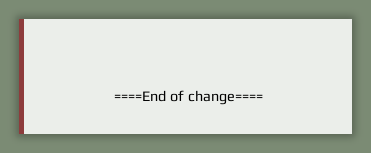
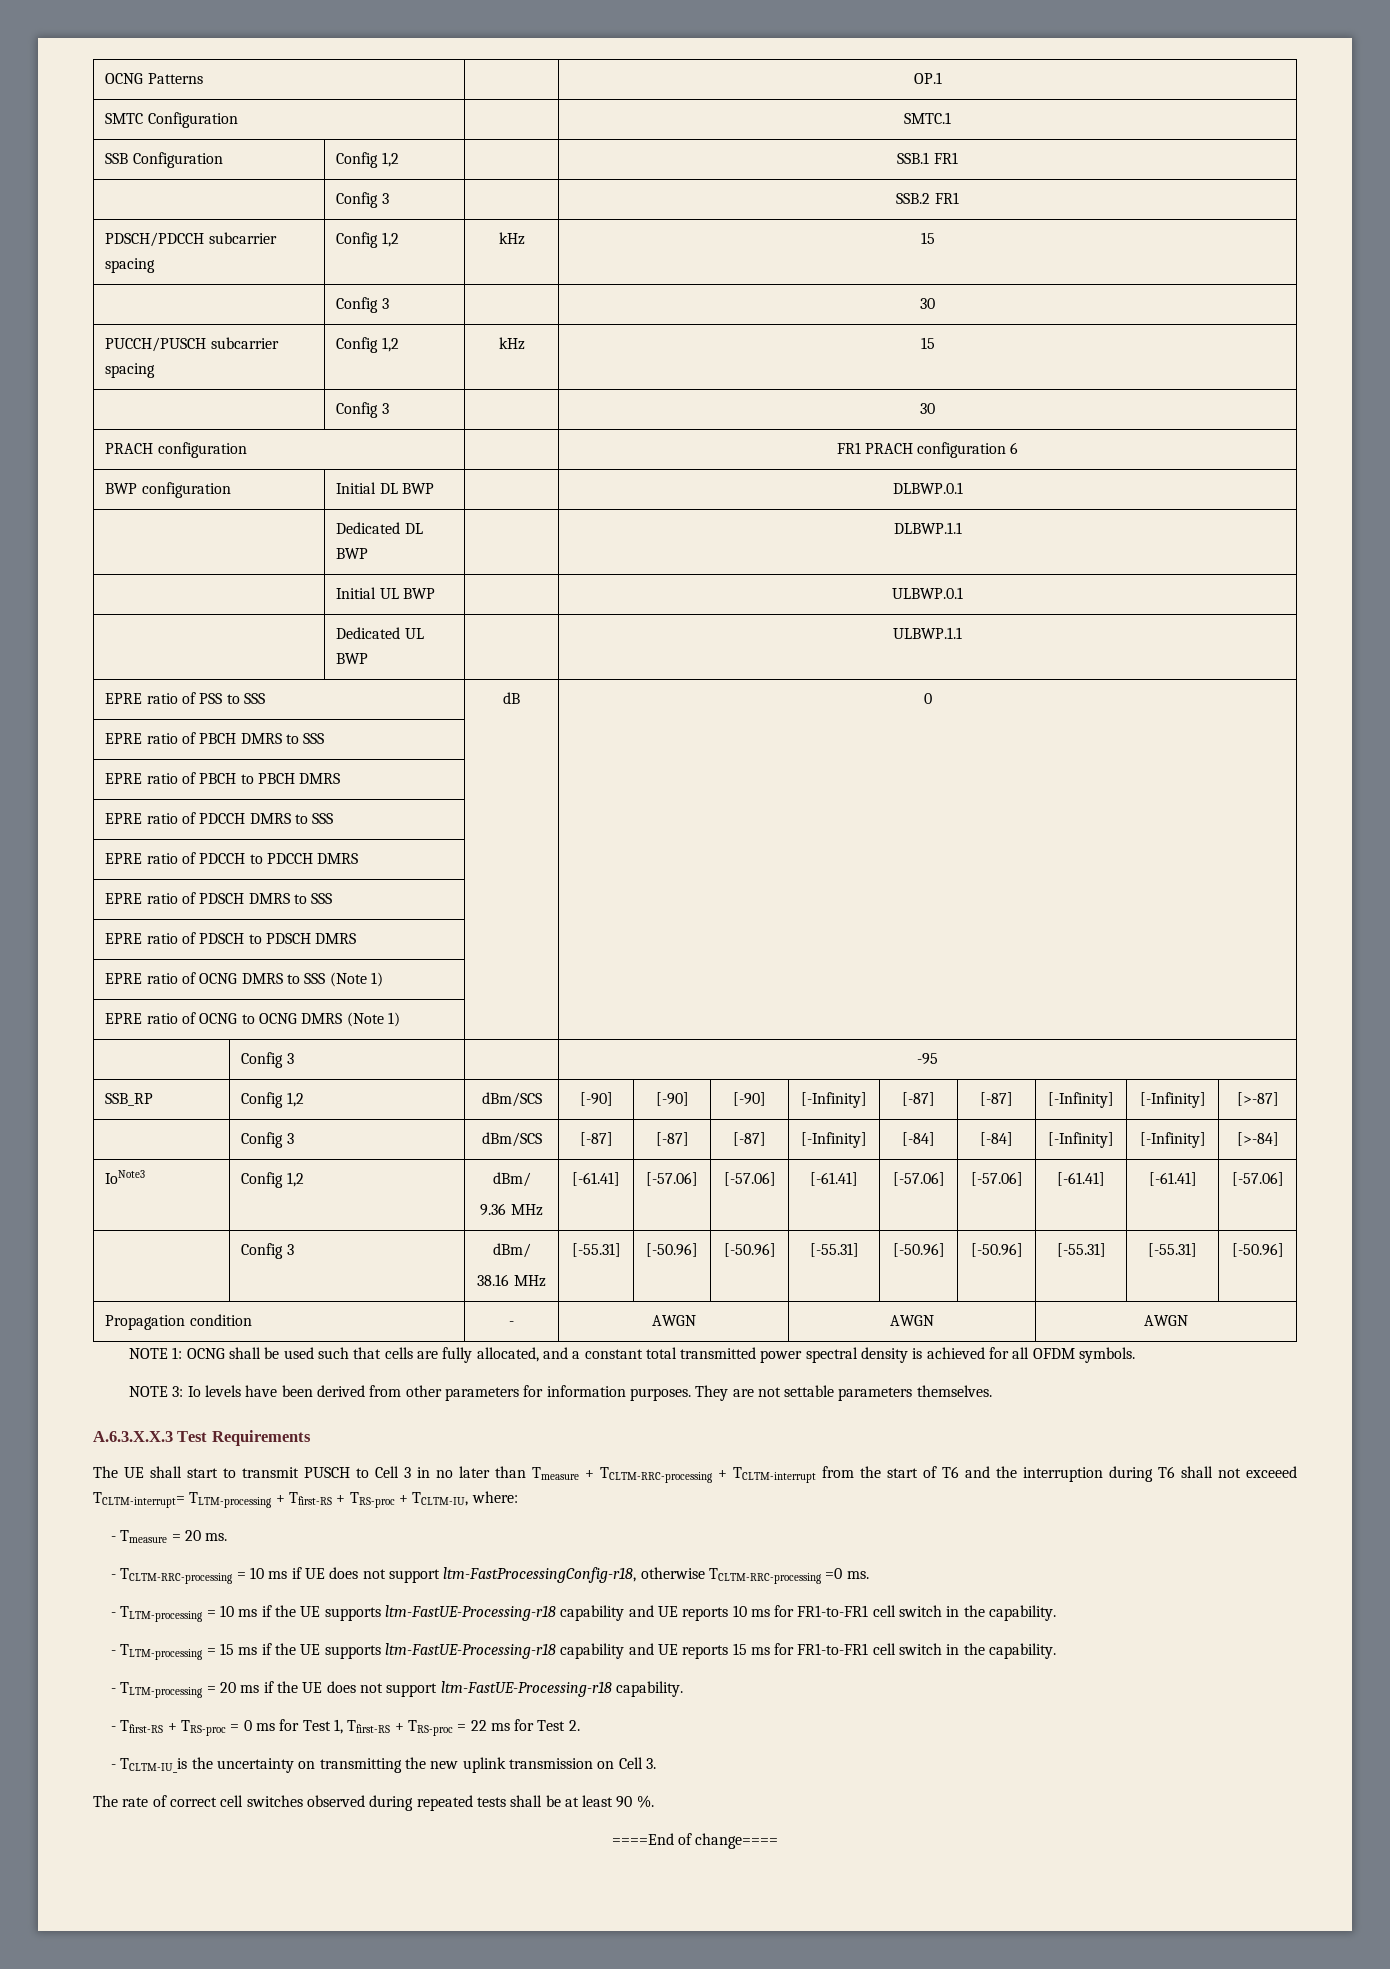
+ OCNG Patterns | | OP.1
+ SMTC Configuration | | SMTC.1
+ SSB Configuration | Config 1,2 | | SSB.1 FR1
+ | Config 3 | | SSB.2 FR1
+ PDSCH/PDCCH subcarrier spacing | Config 1,2 | kHz | 15
+ | Config 3 | | 30
+ PUCCH/PUSCH subcarrier spacing | Config 1,2 | kHz | 15
+ | Config 3 | | 30
+ PRACH configuration | | FR1 PRACH configuration 6
+ BWP configuration | Initial DL BWP | | DLBWP.0.1
+ | Dedicated DL BWP | | DLBWP.1.1
+ | Initial UL BWP | | ULBWP.0.1
+ | Dedicated UL BWP | | ULBWP.1.1
+ EPRE ratio of PSS to SSS | dB | 0
+ EPRE ratio of PBCH DMRS to SSS | |
+ EPRE ratio of PBCH to PBCH DMRS | |
+ EPRE ratio of PDCCH DMRS to SSS | |
+ EPRE ratio of PDCCH to PDCCH DMRS | |
+ EPRE ratio of PDSCH DMRS to SSS | |
+ EPRE ratio of PDSCH to PDSCH DMRS | |
+ EPRE ratio of OCNG DMRS to SSS (Note 1) | |
+ EPRE ratio of OCNG to OCNG DMRS (Note 1) | |
+ | Config 3 | | -95
+ SSB_RP | Config 1,2 | dBm/SCS | [-90] | [-90] | [-90] | [-Infinity] | [-87] | [-87] | [-Infinity] | [-Infinity] | [>-87]
+ | Config 3 | dBm/SCS | [-87] | [-87] | [-87] | [-Infinity] | [-84] | [-84] | [-Infinity] | [-Infinity] | [>-84]
+ IoNote3 | Config 1,2 | dBm/
+ 9.36 MHz | [-61.41] | [-57.06] | [-57.06] | [-61.41] | [-57.06] | [-57.06] | [-61.41] | [-61.41] | [-57.06]
+ | Config 3 | dBm/
+ 38.16 MHz | [-55.31] | [-50.96] | [-50.96] | [-55.31] | [-50.96] | [-50.96] | [-55.31] | [-55.31] | [-50.96]
+ Propagation condition | - | AWGN | AWGN | AWGN
+ NOTE 1: OCNG shall be used such that cells are fully allocated, and a constant total transmitted power spectral density is achieved for all OFDM symbols.
+ NOTE 3: Io levels have been derived from other parameters for information purposes. They are not settable parameters themselves.
+ A.6.3.X.X.3 Test Requirements
+ The UE shall start to transmit PUSCH to Cell 3 in no later than Tmeasure + TCLTM-RRC-processing + TCLTM-interrupt from the start of T6 and the interruption during T6 shall not exceeed TCLTM-interrupt= TLTM-processing + Tfirst-RS + TRS-proc + TCLTM-IU, where:
+ - Tmeasure = 20 ms.
+ - TCLTM-RRC-processing = 10 ms if UE does not support ltm-FastProcessingConfig-r18, otherwise TCLTM-RRC-processing =0 ms.
+ - TLTM-processing = 10 ms if the UE supports ltm-FastUE-Processing-r18 capability and UE reports 10 ms for FR1-to-FR1 cell switch in the capability.
+ - TLTM-processing = 15 ms if the UE supports ltm-FastUE-Processing-r18 capability and UE reports 15 ms for FR1-to-FR1 cell switch in the capability.
+ - TLTM-processing = 20 ms if the UE does not support ltm-FastUE-Processing-r18 capability.
+ - Tfirst-RS + TRS-proc = 0 ms for Test 1, Tfirst-RS + TRS-proc = 22 ms for Test 2.
+ - TCLTM-IU_is the uncertainty on transmitting the new uplink transmission on Cell 3.
+ The rate of correct cell switches observed during repeated tests shall be at least 90 %.

